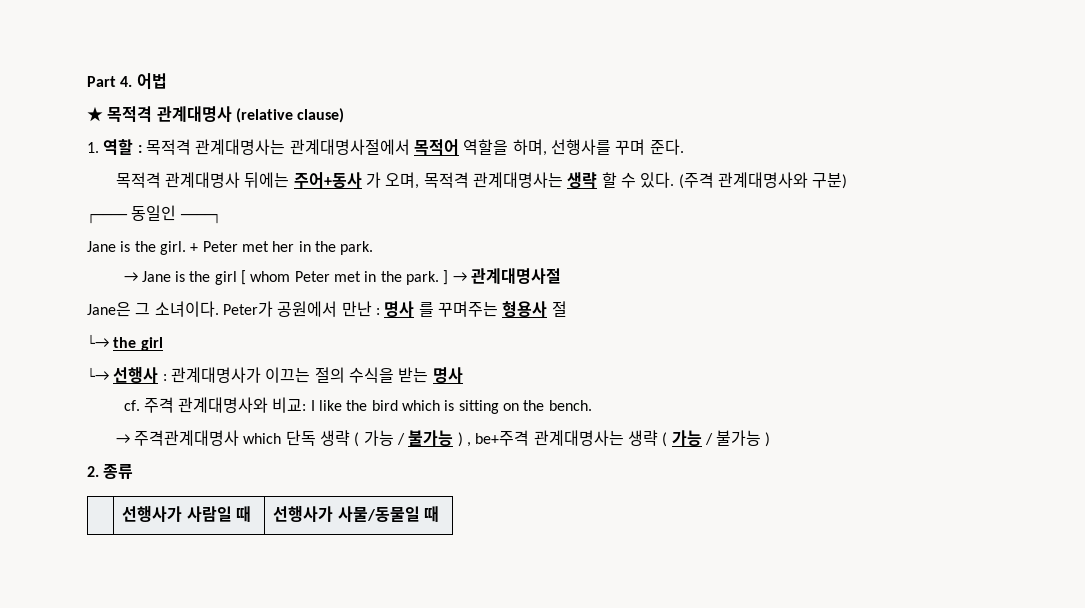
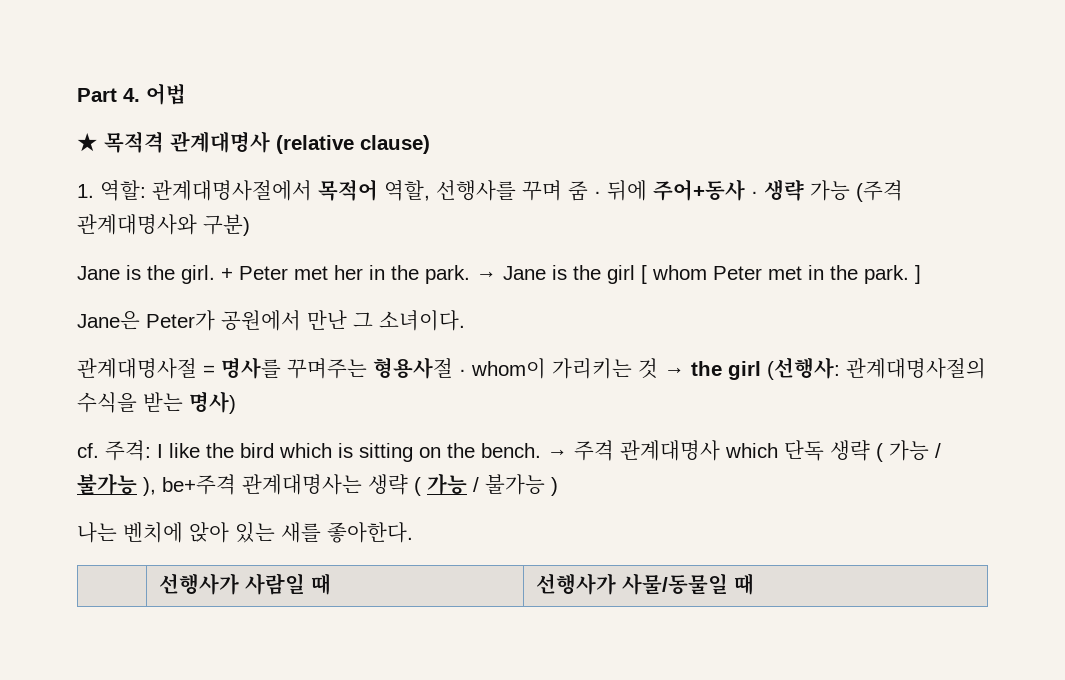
- 1. 역할 : 목적격 관계대명사는 관계대명사절에서 목적어 역할을 하며, 선행사를 꾸며 준다.
- 목적격 관계대명사 뒤에는 주어+동사 가 오며, 목적격 관계대명사는 생략 할 수 있다. (주격 관계대명사와 구분)
+ 1. 역할: 관계대명사절에서 목적어 역할, 선행사를 꾸며 줌 · 뒤에 주어+동사 · 생략 가능 (주격 관계대명사와 구분)
- ┌──── 동일인 ────┐
- + Peter met her in the park.
- → Jane is the girl [ whom Peter met in the park. ] → 관계대명사절
+ + Peter met her in the park. → Jane is the girl [ whom Peter met in the park. ]
- Jane은 그 소녀이다. Peter가 공원에서 만난 : 명사 를 꾸며주는 형용사 절
- └→ the girl
- └→ 선행사 : 관계대명사가 이끄는 절의 수식을 받는 명사
+ Jane은 Peter가 공원에서 만난 그 소녀이다.
+ 관계대명사절 = 명사를 꾸며주는 형용사절 · whom이 가리키는 것 → the girl (선행사: 관계대명사절의 수식을 받는 명사)
- cf. 주격 관계대명사와 비교: I like the bird which is sitting on the bench.
- → 주격관계대명사 which 단독 생략 ( 가능 / 불가능 ) , be+주격 관계대명사는 생략 ( 가능 / 불가능 )
+ cf. 주격: I like the bird which is sitting on the bench. → 주격 관계대명사 which 단독 생략 ( 가능 / 불가능 ), be+주격 관계대명사는 생략 ( 가능 / 불가능 )
- 2. 종류
+ 나는 벤치에 앉아 있는 새를 좋아한다.

